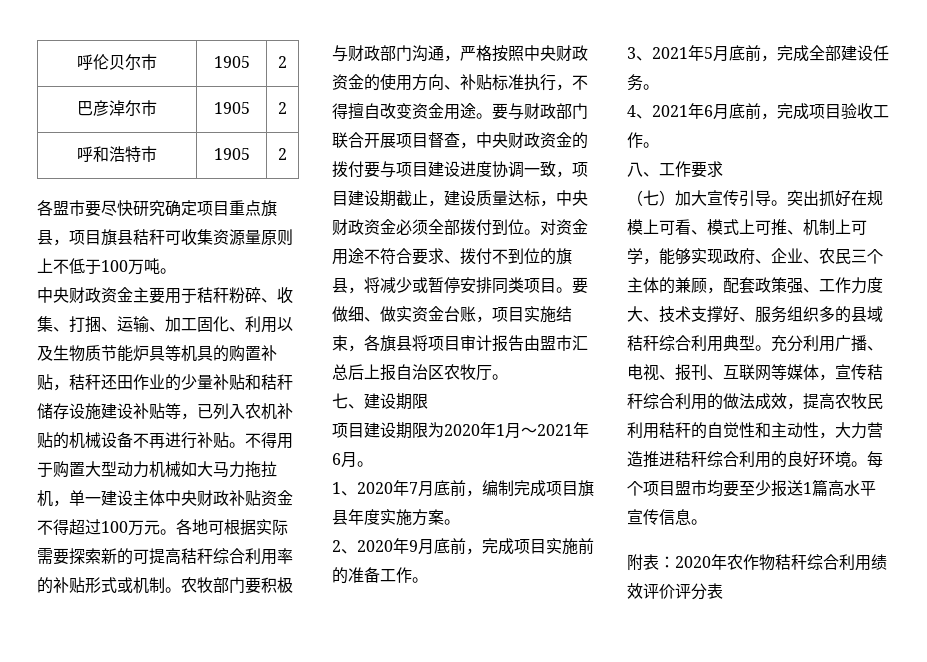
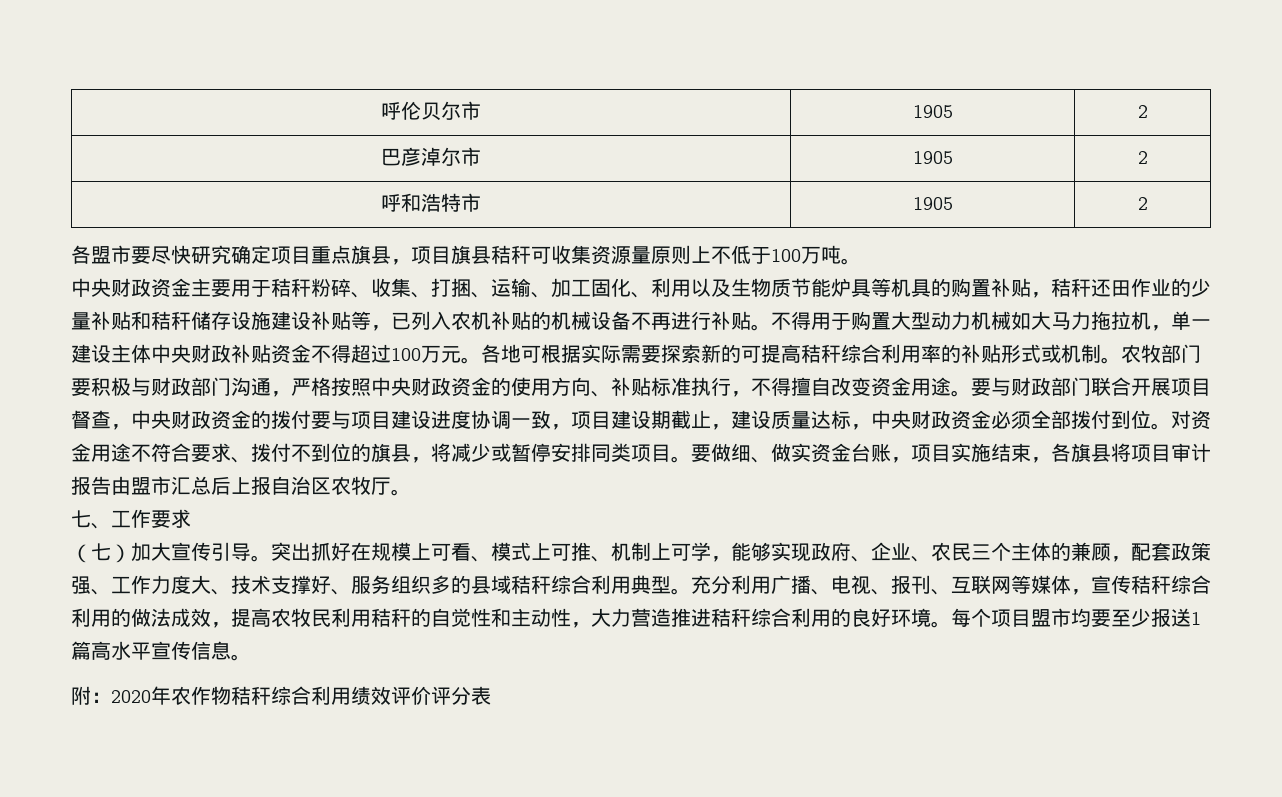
- 七、建设期限
- 项目建设期限为2020年1月～2021年6月。
- 1、2020年7月底前，编制完成项目旗县年度实施方案。
- 2、2020年9月底前，完成项目实施前的准备工作。
- 3、2021年5月底前，完成全部建设任务。
- 4、2021年6月底前，完成项目验收工作。
- 八、工作要求
+ 七、工作要求
- 附表：2020年农作物秸秆综合利用绩效评价评分表
+ 附：2020年农作物秸秆综合利用绩效评价评分表

